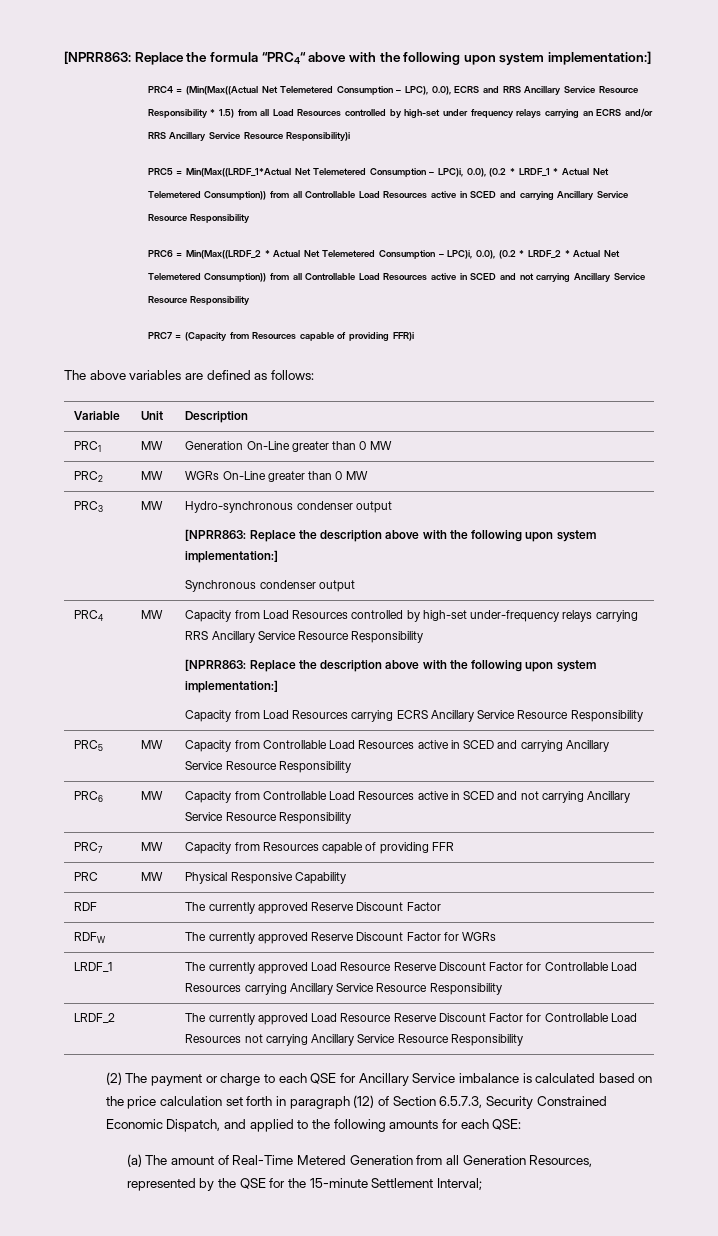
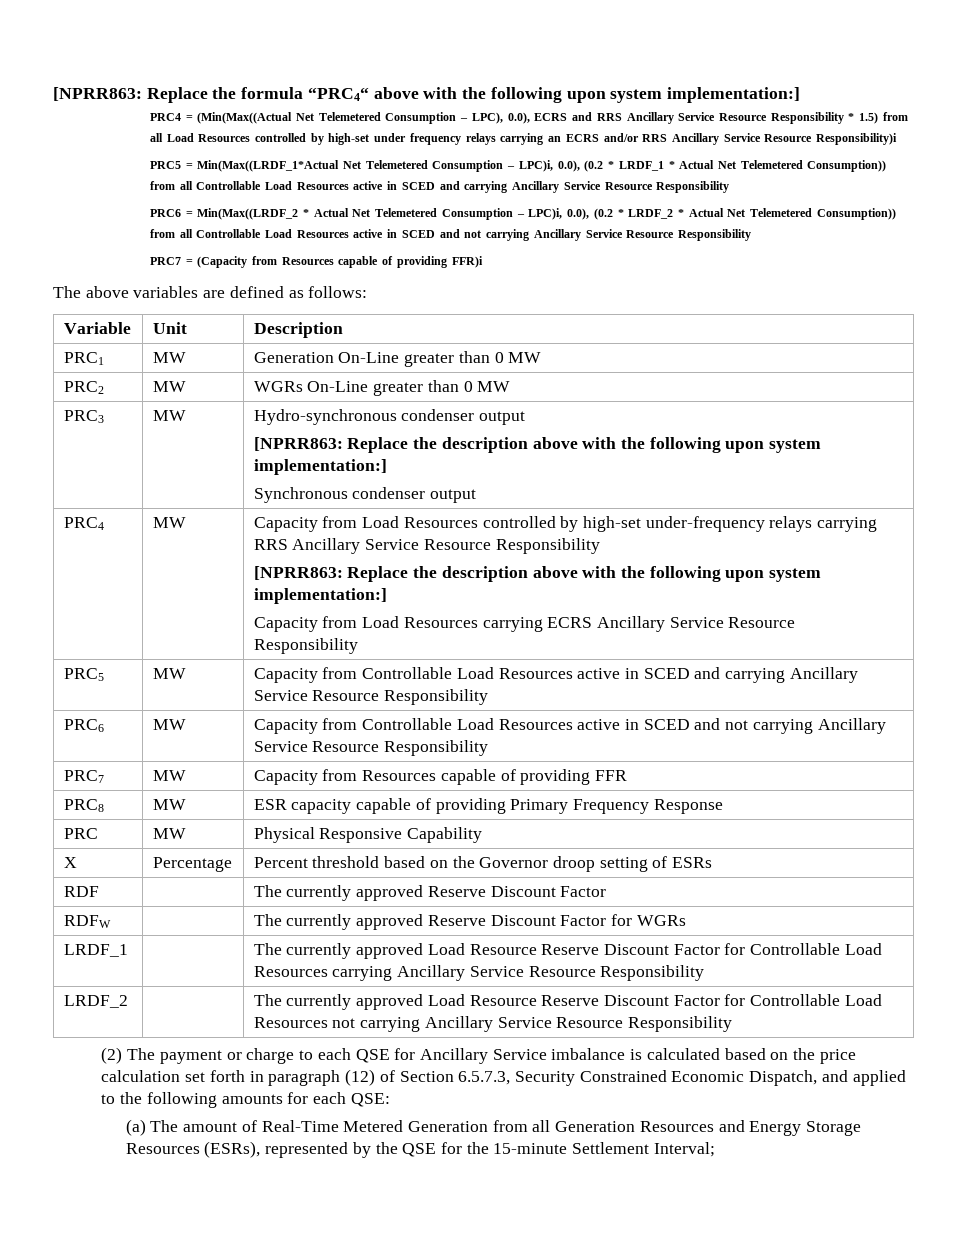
+ PRC8 | MW | ESR capacity capable of providing Primary Frequency Response
+ X | Percentage | Percent threshold based on the Governor droop setting of ESRs
- (a) The amount of Real-Time Metered Generation from all Generation Resources, represented by the QSE for the 15-minute Settlement Interval;
+ (a) The amount of Real-Time Metered Generation from all Generation Resources and Energy Storage Resources (ESRs), represented by the QSE for the 15-minute Settlement Interval;

